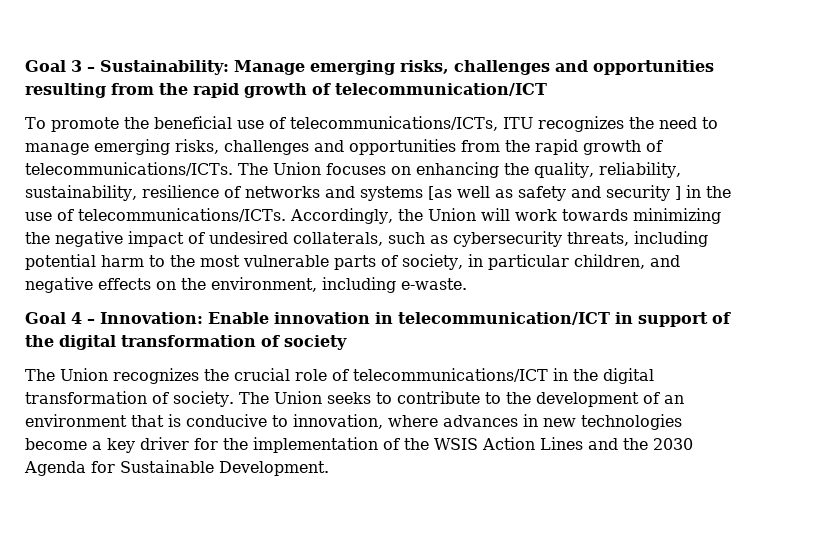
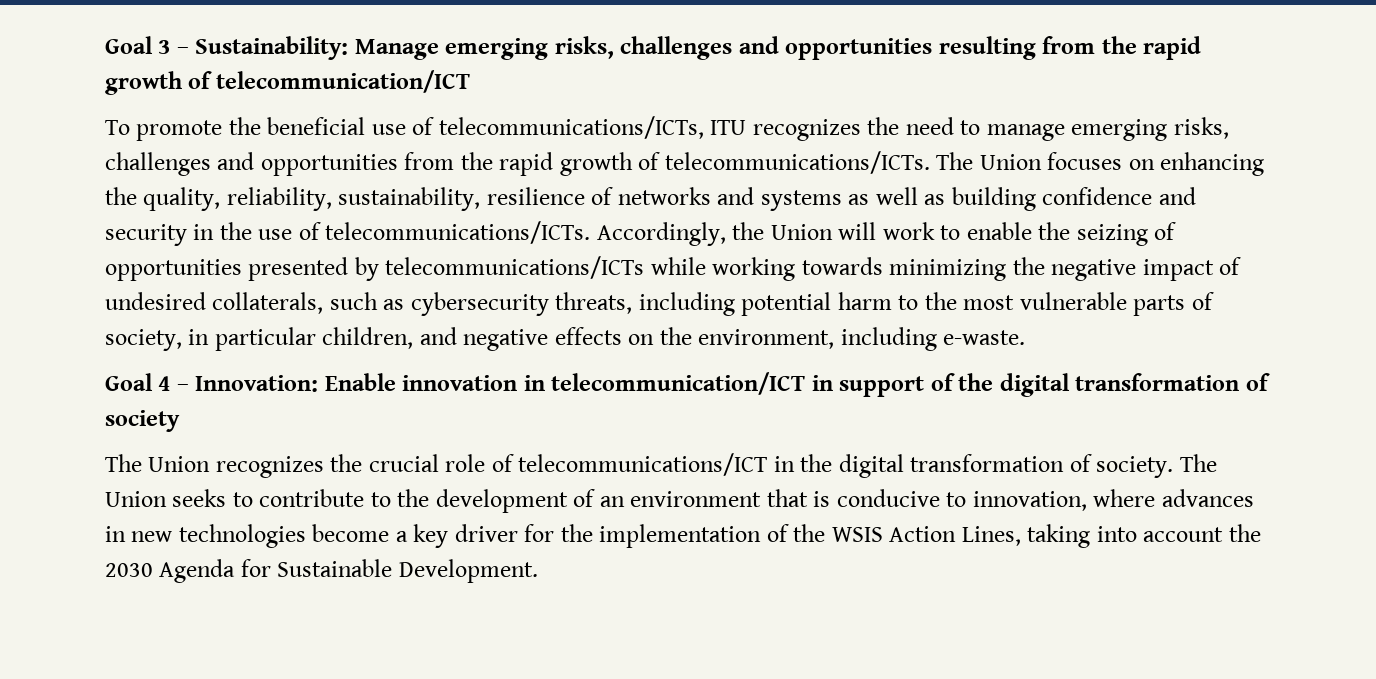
- The Union focuses on enhancing the quality, reliability, sustainability, resilience of networks and systems [as well as safety and security ] in the use of telecommunications/ICTs.
+ The Union focuses on enhancing the quality, reliability, sustainability, resilience of networks and systems as well as building confidence and security in the use of telecommunications/ICTs.
- Accordingly, the Union will work towards minimizing the negative impact of undesired collaterals, such as cybersecurity threats, including potential harm to the most vulnerable parts of society, in particular children, and negative effects on the environment, including e-waste.
+ Accordingly, the Union will work to enable the seizing of opportunities presented by telecommunications/ICTs while working towards minimizing the negative impact of undesired collaterals, such as cybersecurity threats, including potential harm to the most vulnerable parts of society, in particular children, and negative effects on the environment, including e-waste.
- The Union seeks to contribute to the development of an environment that is conducive to innovation, where advances in new technologies become a key driver for the implementation of the WSIS Action Lines and the 2030 Agenda for Sustainable Development.
+ The Union seeks to contribute to the development of an environment that is conducive to innovation, where advances in new technologies become a key driver for the implementation of the WSIS Action Lines, taking into account the 2030 Agenda for Sustainable Development.

